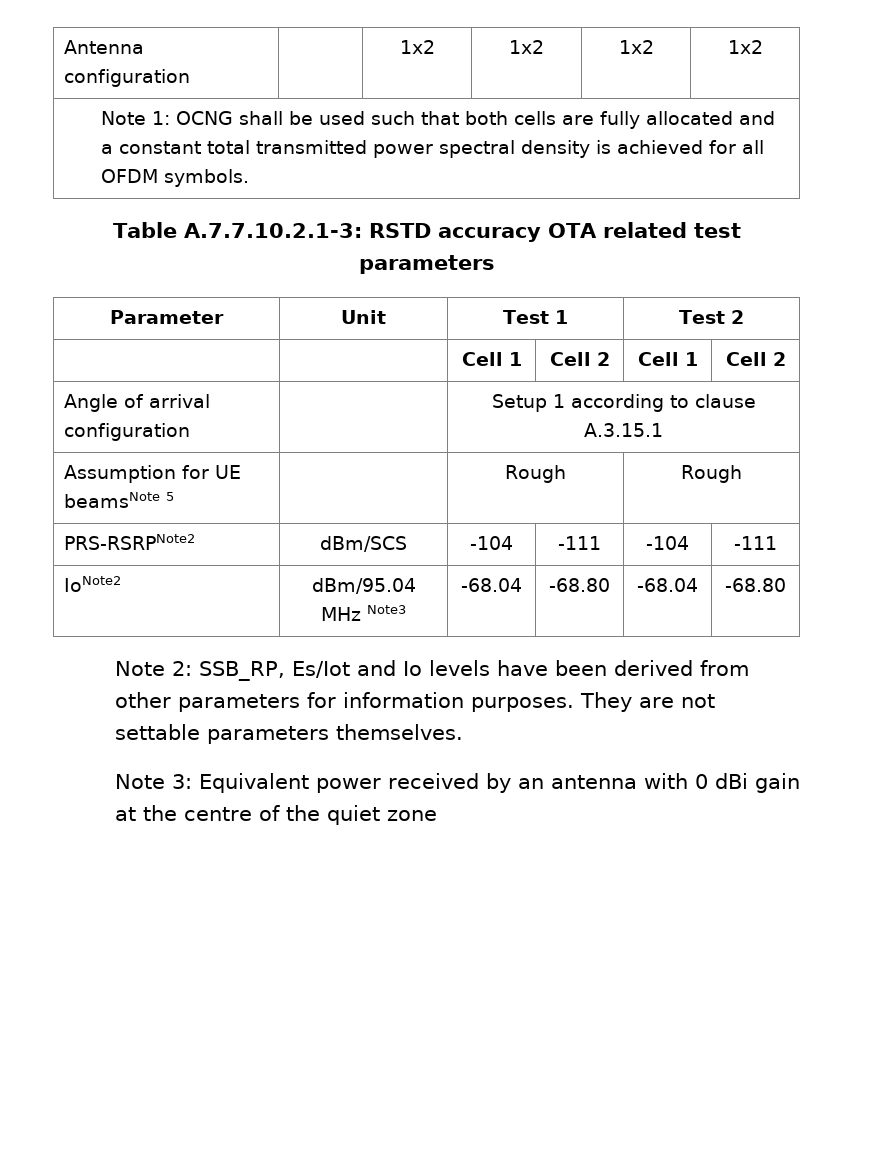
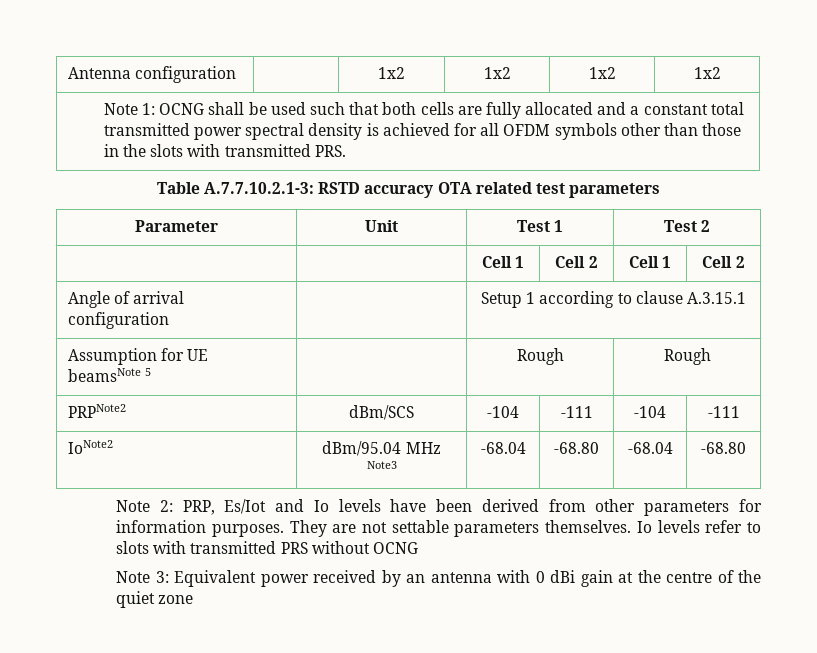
- Note 1: OCNG shall be used such that both cells are fully allocated and a constant total transmitted power spectral density is achieved for all OFDM symbols.
+ Note 1: OCNG shall be used such that both cells are fully allocated and a constant total transmitted power spectral density is achieved for all OFDM symbols other than those in the slots with transmitted PRS.
- PRS-RSRPNote2 | dBm/SCS | -104 | -111 | -104 | -111
+ PRPNote2 | dBm/SCS | -104 | -111 | -104 | -111
- Note 2: SSB_RP, Es/Iot and Io levels have been derived from other parameters for information purposes.
+ Note 2: PRP, Es/Iot and Io levels have been derived from other parameters for information purposes.
+ Io levels refer to slots with transmitted PRS without OCNG

